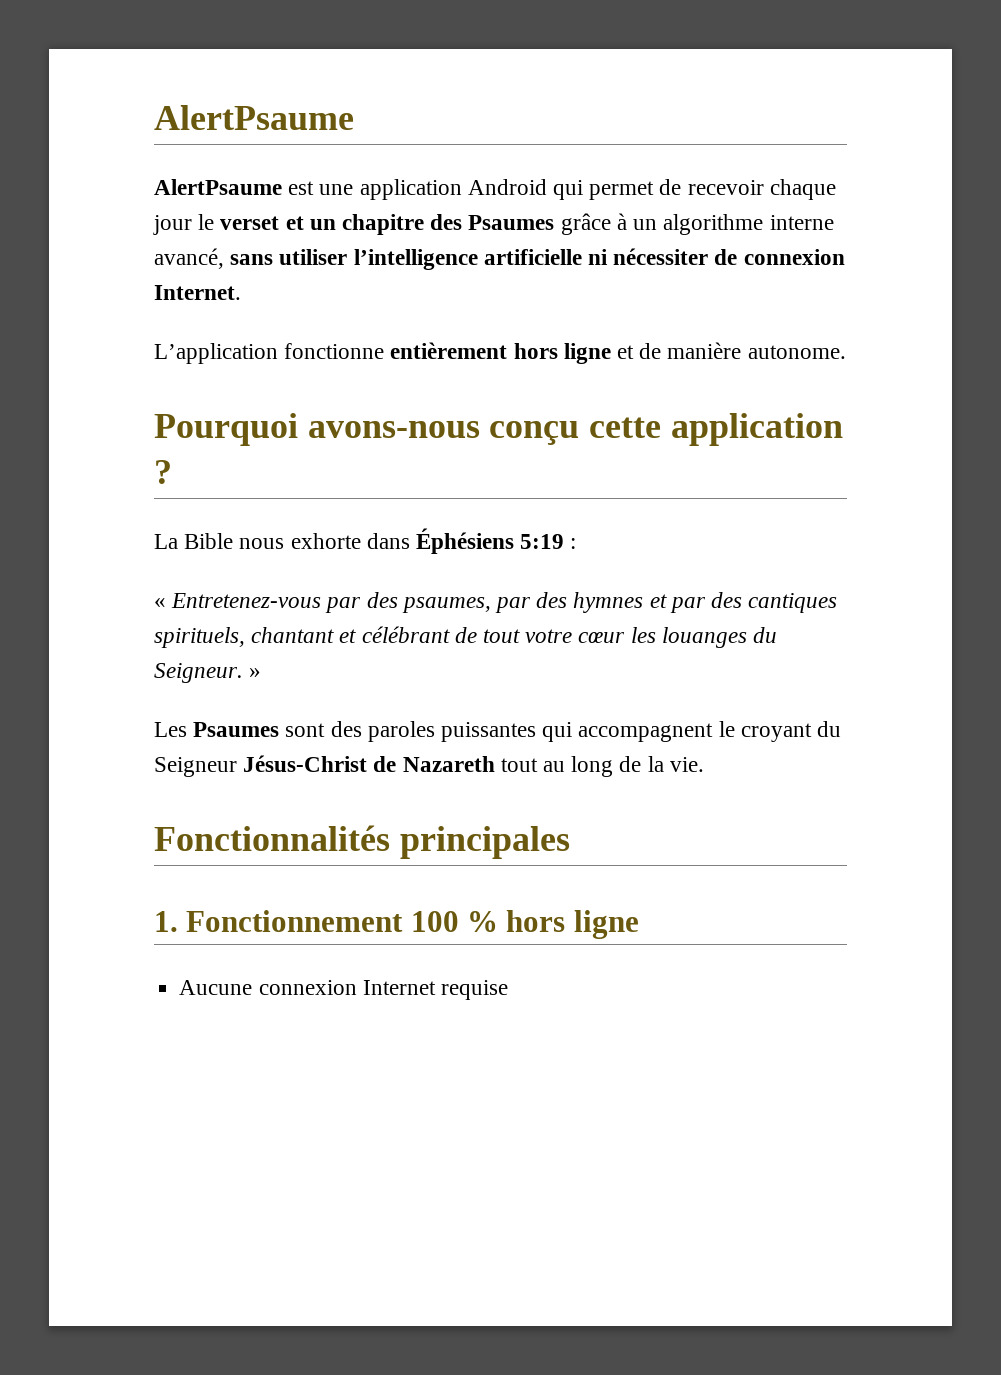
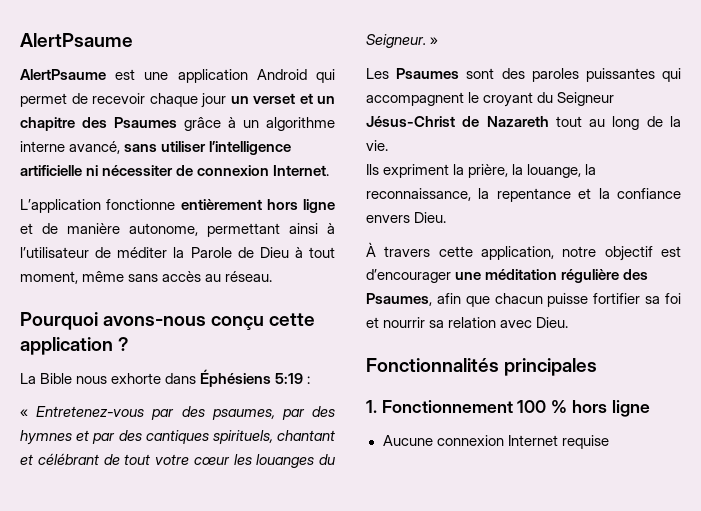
- AlertPsaume est une application Android qui permet de recevoir chaque jour le verset et un chapitre des Psaumes grâce à un algorithme interne avancé, sans utiliser l’intelligence artificielle ni nécessiter de connexion Internet.
+ AlertPsaume est une application Android qui permet de recevoir chaque jour un verset et un chapitre des Psaumes grâce à un algorithme interne avancé, sans utiliser l’intelligence artificielle ni nécessiter de connexion Internet.
- L’application fonctionne entièrement hors ligne et de manière autonome.
+ L’application fonctionne entièrement hors ligne et de manière autonome, permettant ainsi à l’utilisateur de méditer la Parole de Dieu à tout moment, même sans accès au réseau.
+ Ils expriment la prière, la louange, la reconnaissance, la repentance et la confiance envers Dieu.
+ À travers cette application, notre objectif est d’encourager une méditation régulière des Psaumes, afin que chacun puisse fortifier sa foi et nourrir sa relation avec Dieu.

